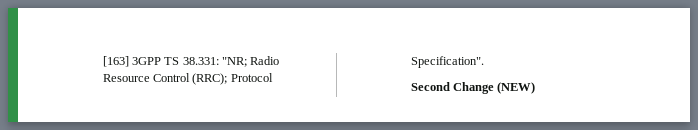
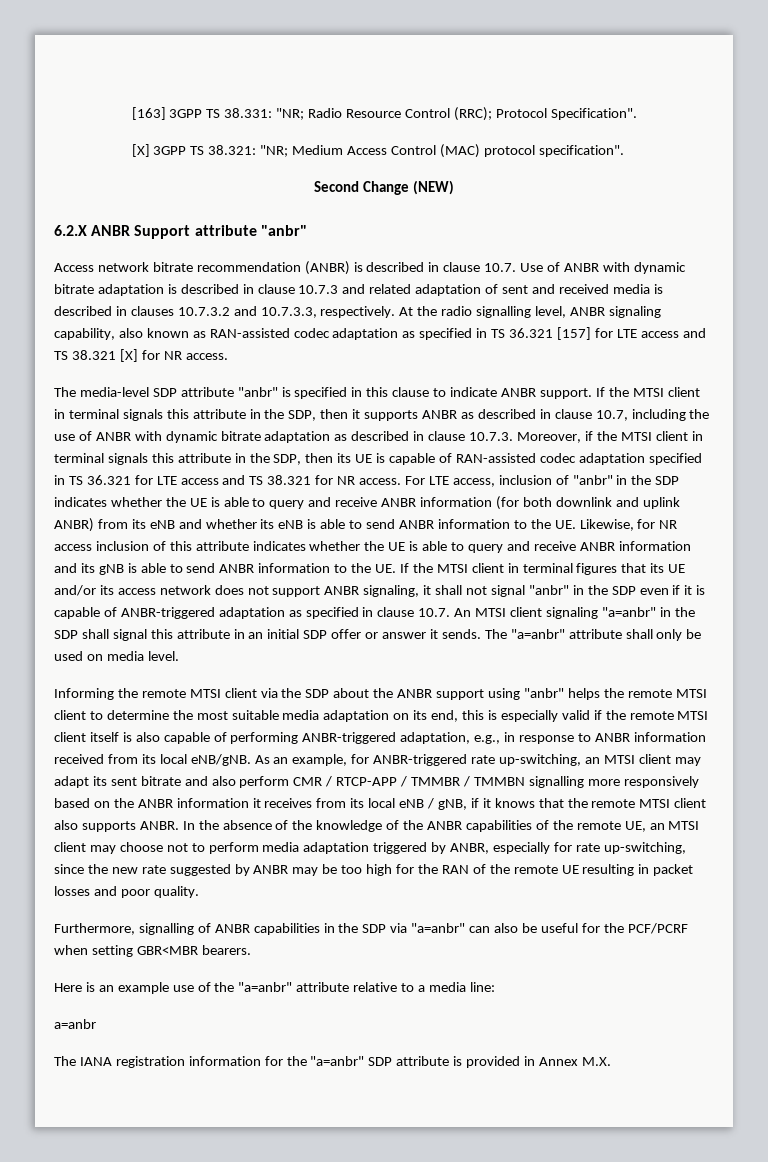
+ [X] 3GPP TS 38.321: "NR; Medium Access Control (MAC) protocol specification".
  Second Change (NEW)
+ 6.2.X ANBR Support attribute "anbr"
+ Access network bitrate recommendation (ANBR) is described in clause 10.7. Use of ANBR with dynamic bitrate adaptation is described in clause 10.7.3 and related adaptation of sent and received media is described in clauses 10.7.3.2 and 10.7.3.3, respectively. At the radio signalling level, ANBR signaling capability, also known as RAN-assisted codec adaptation as specified in TS 36.321 [157] for LTE access and TS 38.321 [X] for NR access.
+ The media-level SDP attribute "anbr" is specified in this clause to indicate ANBR support. If the MTSI client in terminal signals this attribute in the SDP, then it supports ANBR as described in clause 10.7, including the use of ANBR with dynamic bitrate adaptation as described in clause 10.7.3. Moreover, if the MTSI client in terminal signals this attribute in the SDP, then its UE is capable of RAN-assisted codec adaptation specified in TS 36.321 for LTE access and TS 38.321 for NR access. For LTE access, inclusion of "anbr" in the SDP indicates whether the UE is able to query and receive ANBR information (for both downlink and uplink ANBR) from its eNB and whether its eNB is able to send ANBR information to the UE. Likewise, for NR access inclusion of this attribute indicates whether the UE is able to query and receive ANBR information and its gNB is able to send ANBR information to the UE. If the MTSI client in terminal figures that its UE and/or its access network does not support ANBR signaling, it shall not signal "anbr" in the SDP even if it is capable of ANBR-triggered adaptation as specified in clause 10.7. An MTSI client signaling "a=anbr" in the SDP shall signal this attribute in an initial SDP offer or answer it sends. The "a=anbr" attribute shall only be used on media level.
+ Informing the remote MTSI client via the SDP about the ANBR support using "anbr" helps the remote MTSI client to determine the most suitable media adaptation on its end, this is especially valid if the remote MTSI client itself is also capable of performing ANBR-triggered adaptation, e.g., in response to ANBR information received from its local eNB/gNB. As an example, for ANBR-triggered rate up-switching, an MTSI client may adapt its sent bitrate and also perform CMR / RTCP-APP / TMMBR / TMMBN signalling more responsively based on the ANBR information it receives from its local eNB / gNB, if it knows that the remote MTSI client also supports ANBR. In the absence of the knowledge of the ANBR capabilities of the remote UE, an MTSI client may choose not to perform media adaptation triggered by ANBR, especially for rate up-switching, since the new rate suggested by ANBR may be too high for the RAN of the remote UE resulting in packet losses and poor quality.
+ Furthermore, signalling of ANBR capabilities in the SDP via "a=anbr" can also be useful for the PCF/PCRF when setting GBR<MBR bearers.
+ Here is an example use of the "a=anbr" attribute relative to a media line:
+ a=anbr
+ The IANA registration information for the "a=anbr" SDP attribute is provided in Annex M.X.

